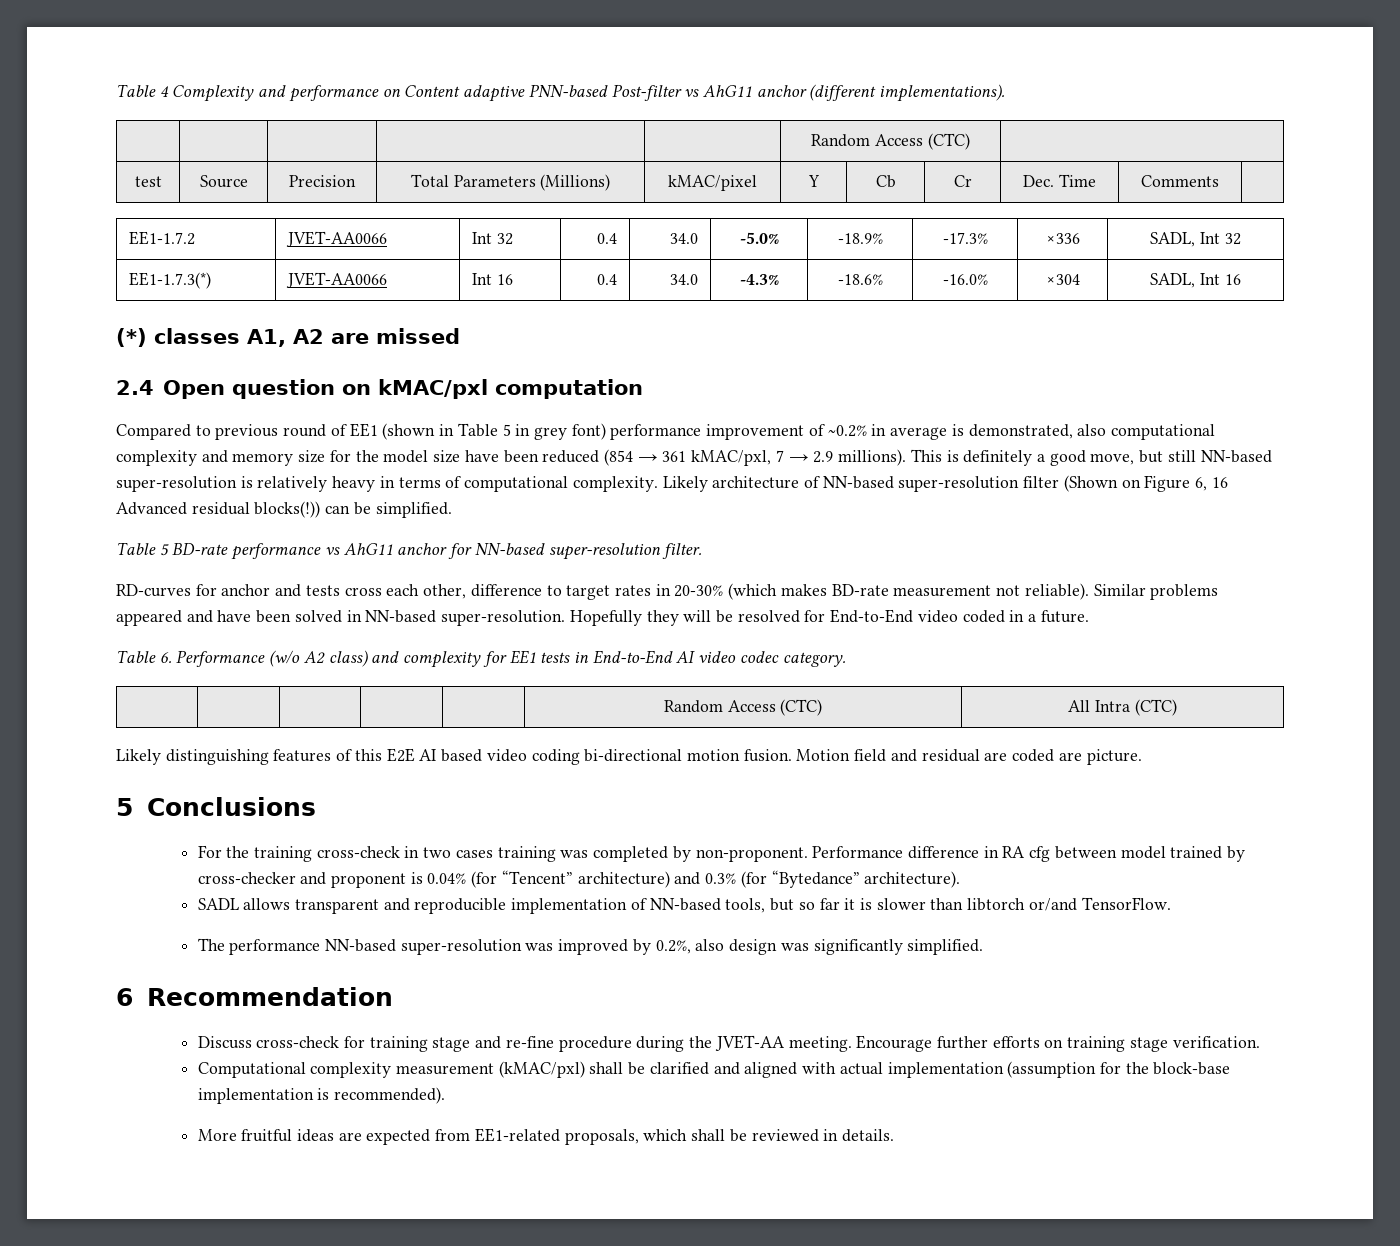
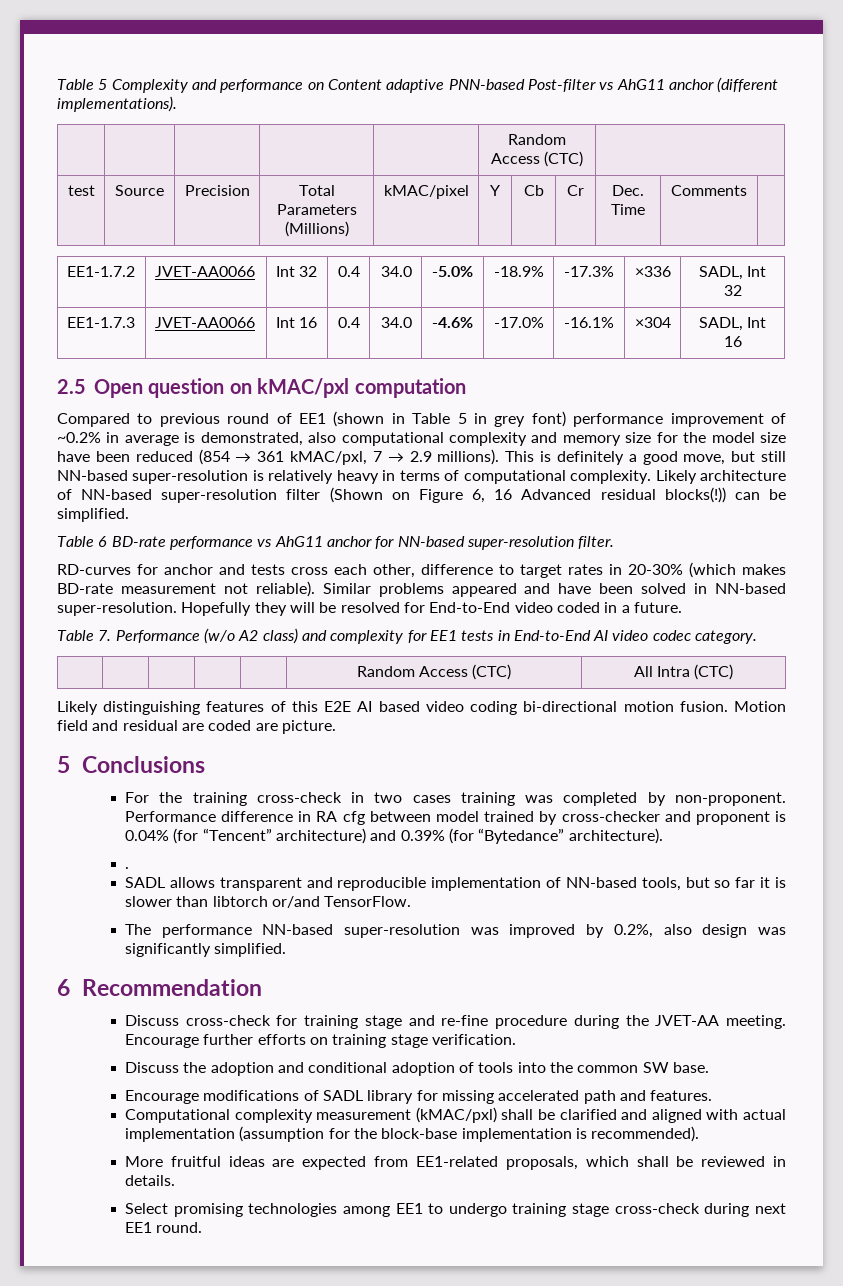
- Table 4 Complexity and performance on Content adaptive PNN-based Post-filter vs AhG11 anchor (different implementations).
+ Table 5 Complexity and performance on Content adaptive PNN-based Post-filter vs AhG11 anchor (different implementations).
- EE1-1.7.3(*) | JVET-AA0066 | Int 16 | 0.4 | 34.0 | -4.3% | -18.6% | -16.0% | ×304 | SADL, Int 16
+ EE1-1.7.3 | JVET-AA0066 | Int 16 | 0.4 | 34.0 | -4.6% | -17.0% | -16.1% | ×304 | SADL, Int 16
- (*) classes A1, A2 are missed
- 2.4 Open question on kMAC/pxl computation
+ 2.5 Open question on kMAC/pxl computation
- Table 5 BD-rate performance vs AhG11 anchor for NN-based super-resolution filter.
+ Table 6 BD-rate performance vs AhG11 anchor for NN-based super-resolution filter.
- Table 6. Performance (w/o A2 class) and complexity for EE1 tests in End-to-End AI video codec category.
+ Table 7. Performance (w/o A2 class) and complexity for EE1 tests in End-to-End AI video codec category.
- Performance difference in RA cfg between model trained by cross-checker and proponent is 0.04% (for “Tencent” architecture) and 0.3% (for “Bytedance” architecture).
+ Performance difference in RA cfg between model trained by cross-checker and proponent is 0.04% (for “Tencent” architecture) and 0.39% (for “Bytedance” architecture).
+ .
+ Discuss the adoption and conditional adoption of tools into the common SW base.
+ Encourage modifications of SADL library for missing accelerated path and features.
+ Select promising technologies among EE1 to undergo training stage cross-check during next EE1 round.

